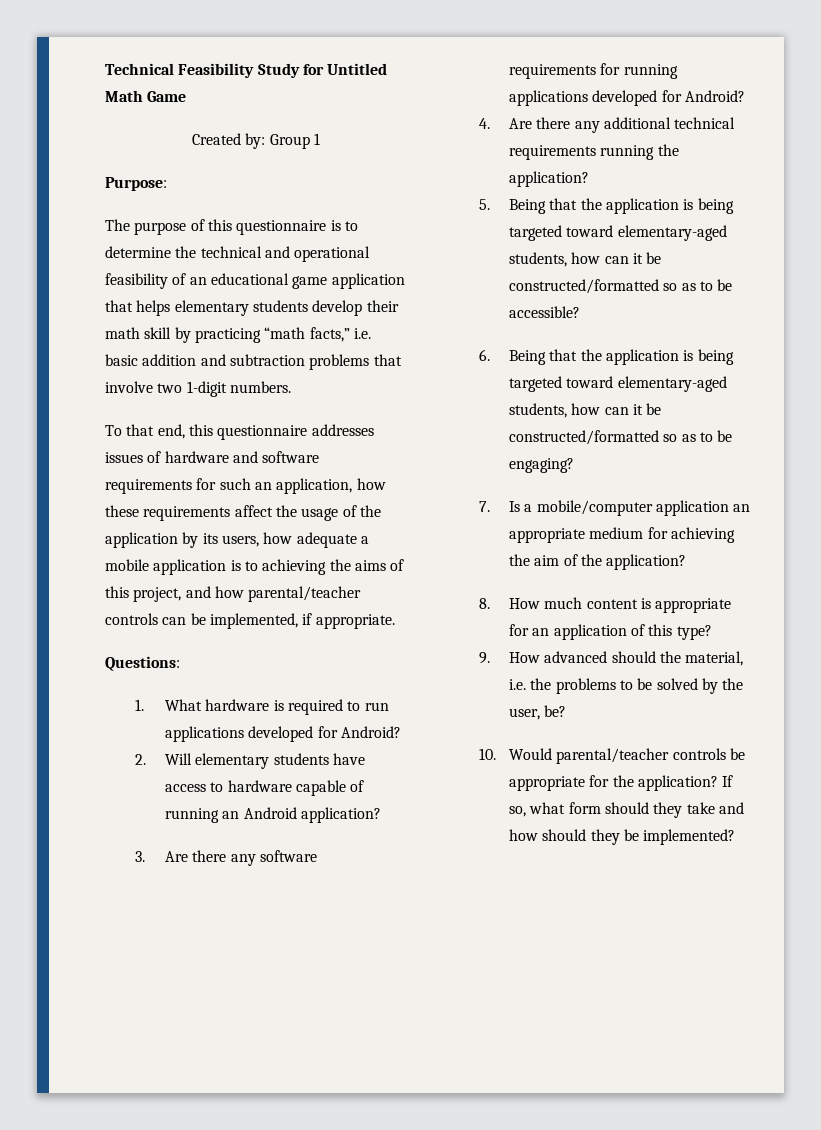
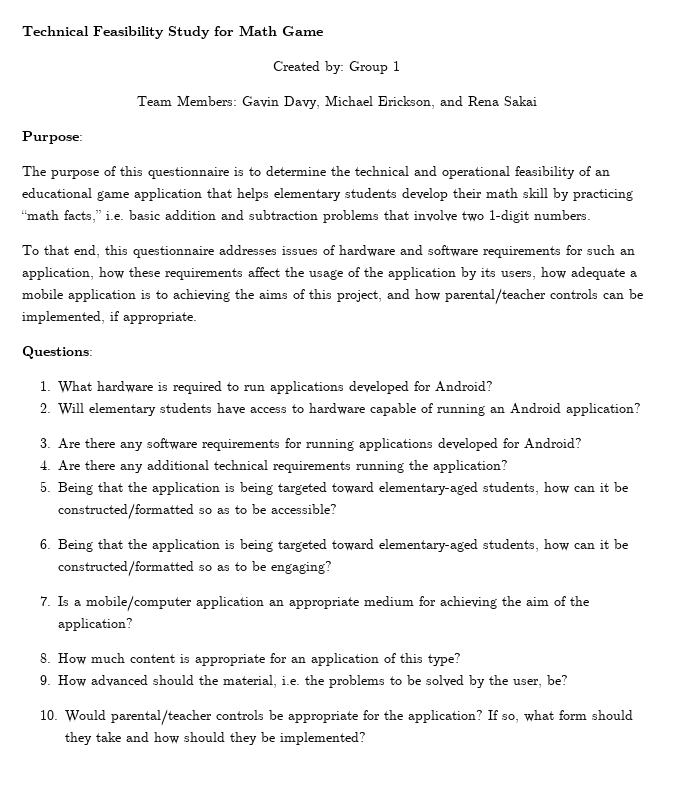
- Technical Feasibility Study for Untitled Math Game
+ Technical Feasibility Study for Math Game
+ Team Members: Gavin Davy, Michael Erickson, and Rena Sakai

